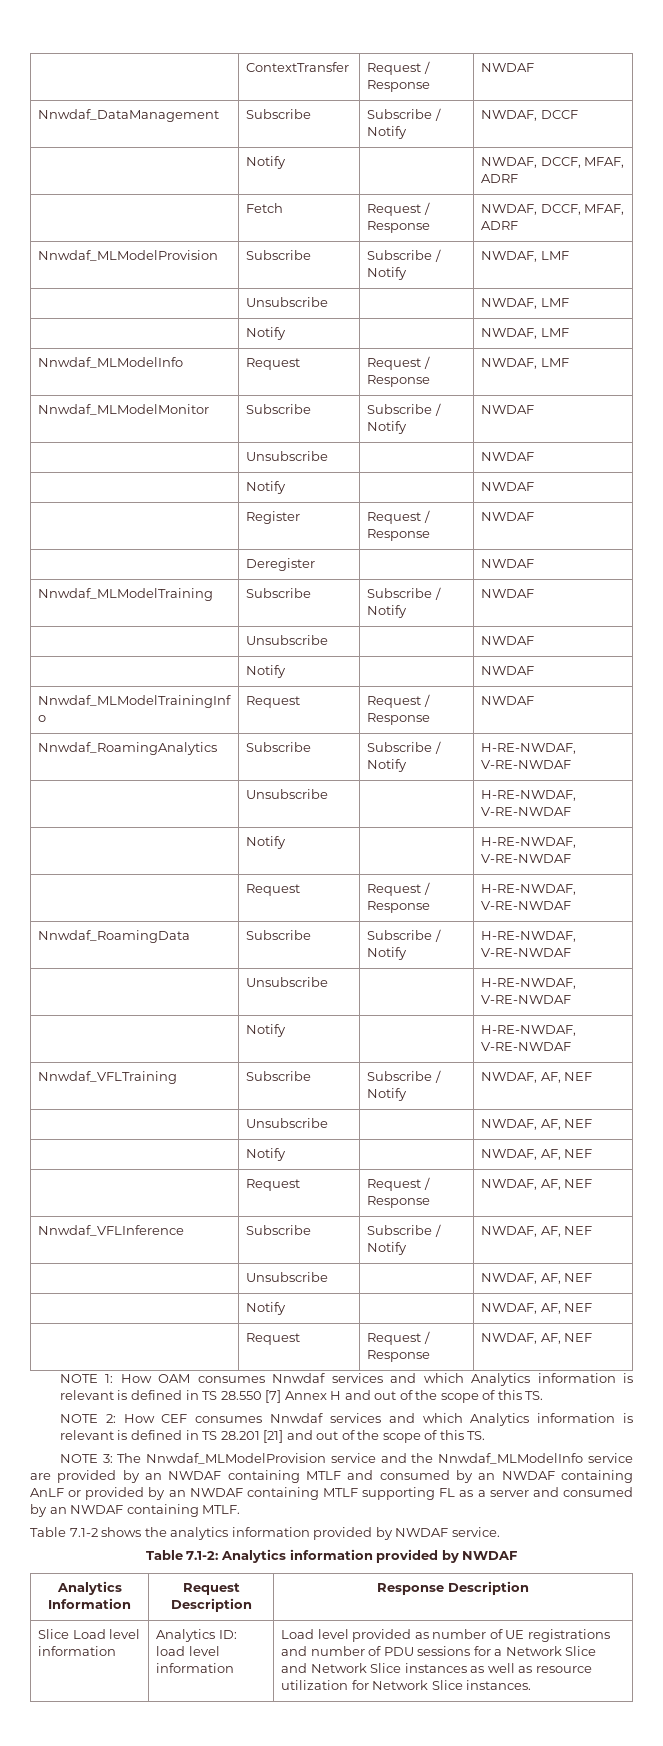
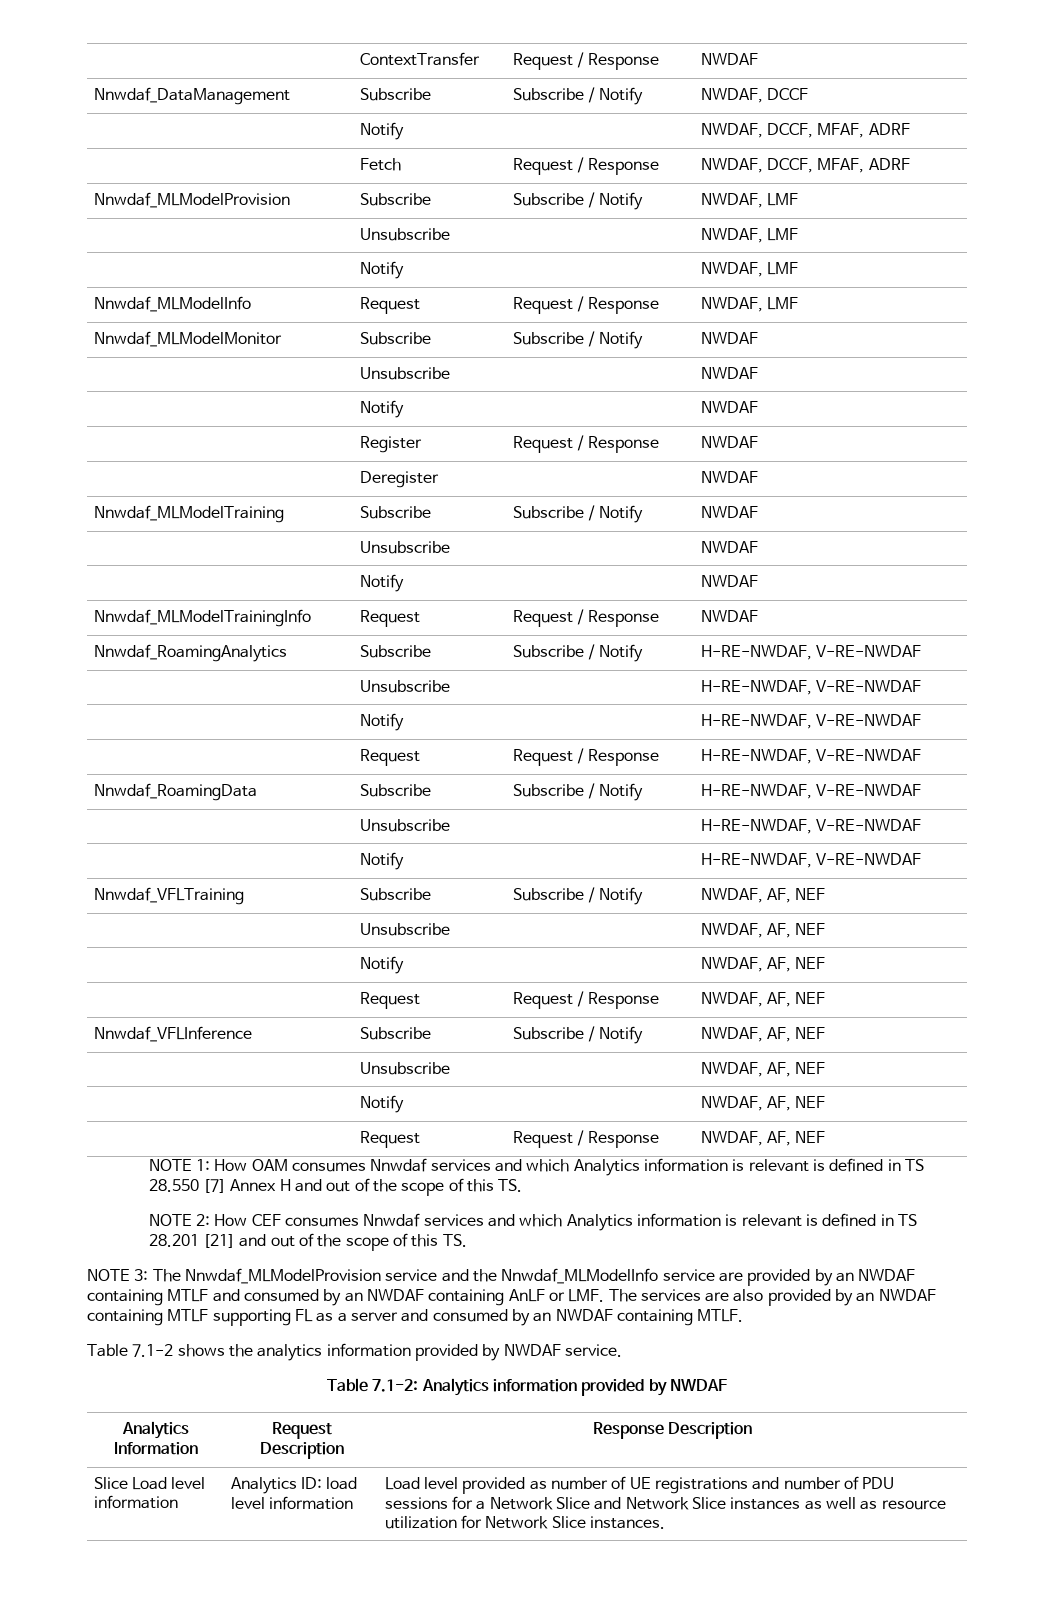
- NOTE 3: The Nnwdaf_MLModelProvision service and the Nnwdaf_MLModelInfo service are provided by an NWDAF containing MTLF and consumed by an NWDAF containing AnLF or provided by an NWDAF containing MTLF supporting FL as a server and consumed by an NWDAF containing MTLF.
+ NOTE 3: The Nnwdaf_MLModelProvision service and the Nnwdaf_MLModelInfo service are provided by an NWDAF containing MTLF and consumed by an NWDAF containing AnLF or LMF. The services are also provided by an NWDAF containing MTLF supporting FL as a server and consumed by an NWDAF containing MTLF.

